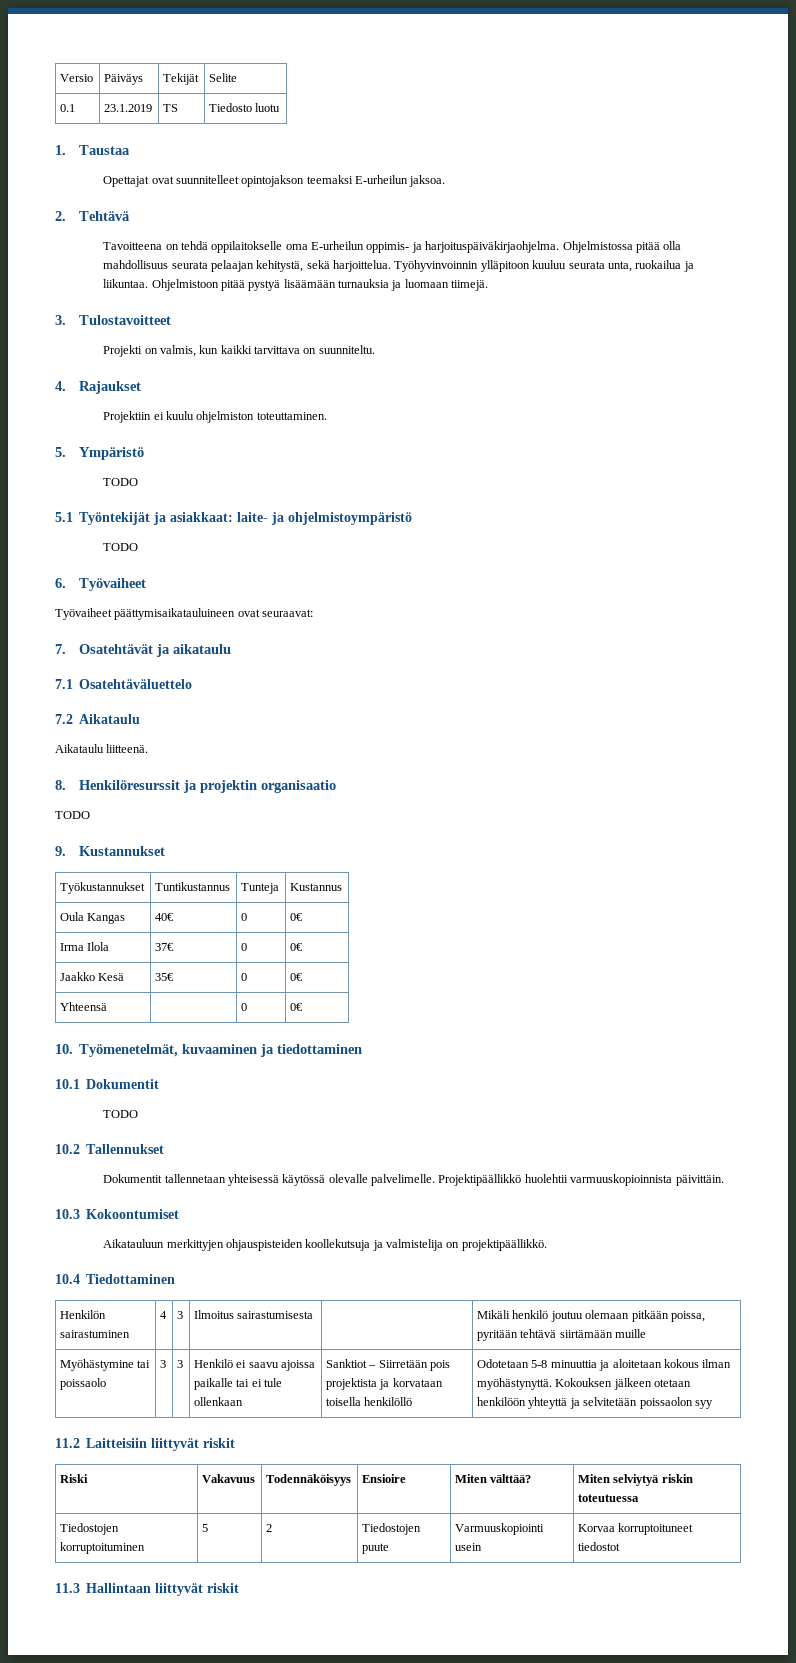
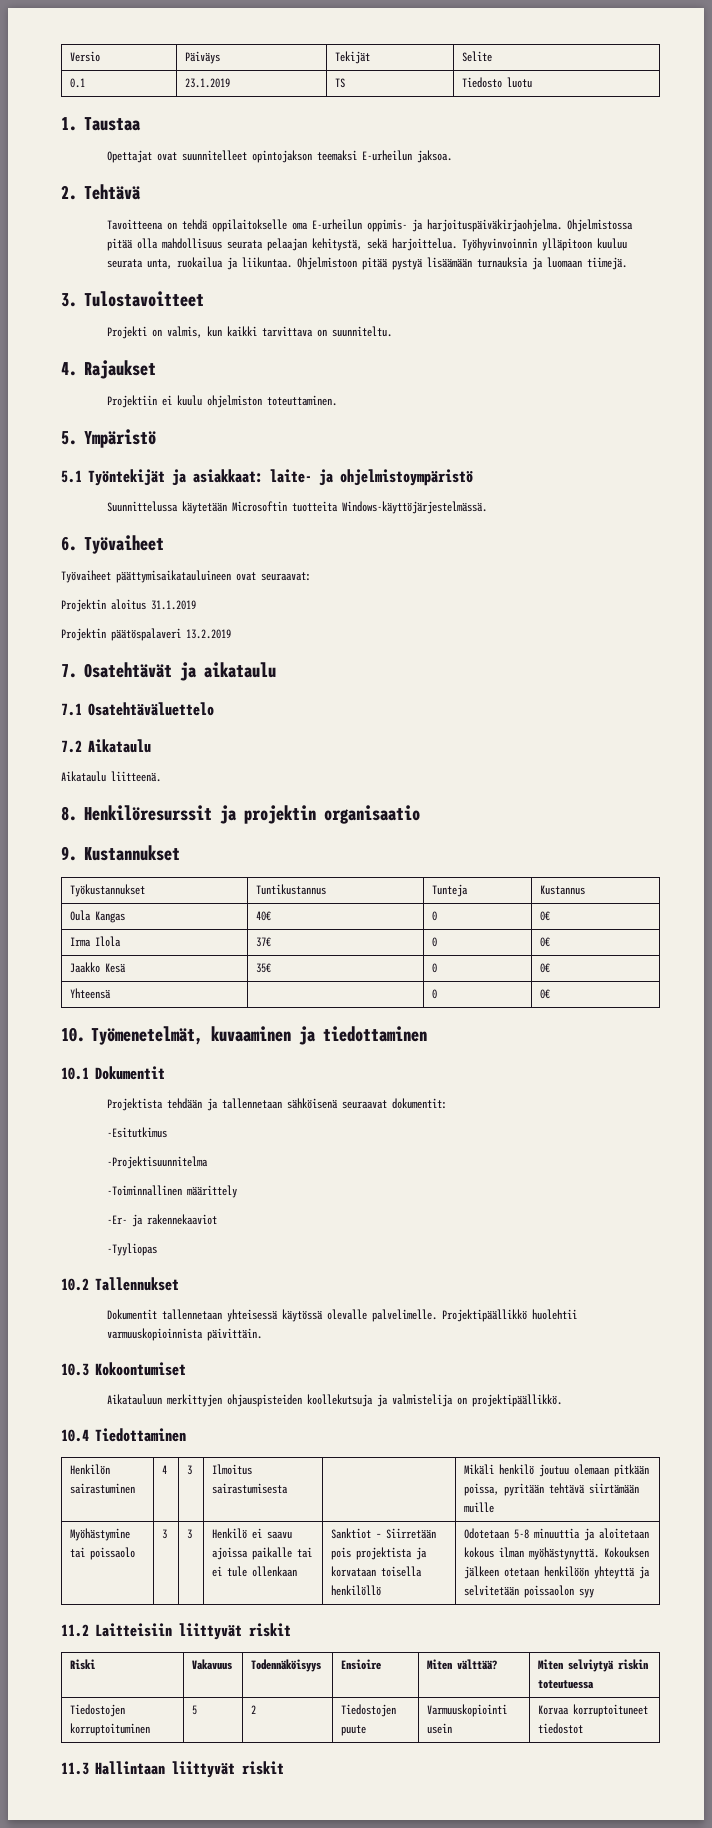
  5. Ympäristö
- TODO
  5.1 Työntekijät ja asiakkaat: laite- ja ohjelmistoympäristö
- TODO
+ Suunnittelussa käytetään Microsoftin tuotteita Windows-käyttöjärjestelmässä.
+ Projektin aloitus 31.1.2019
+ Projektin päätöspalaveri 13.2.2019
  8. Henkilöresurssit ja projektin organisaatio
- TODO
  10.1 Dokumentit
- TODO
+ Projektista tehdään ja tallennetaan sähköisenä seuraavat dokumentit:
+ -Esitutkimus
+ -Projektisuunnitelma
+ -Toiminnallinen määrittely
+ -Er- ja rakennekaaviot
+ -Tyyliopas

